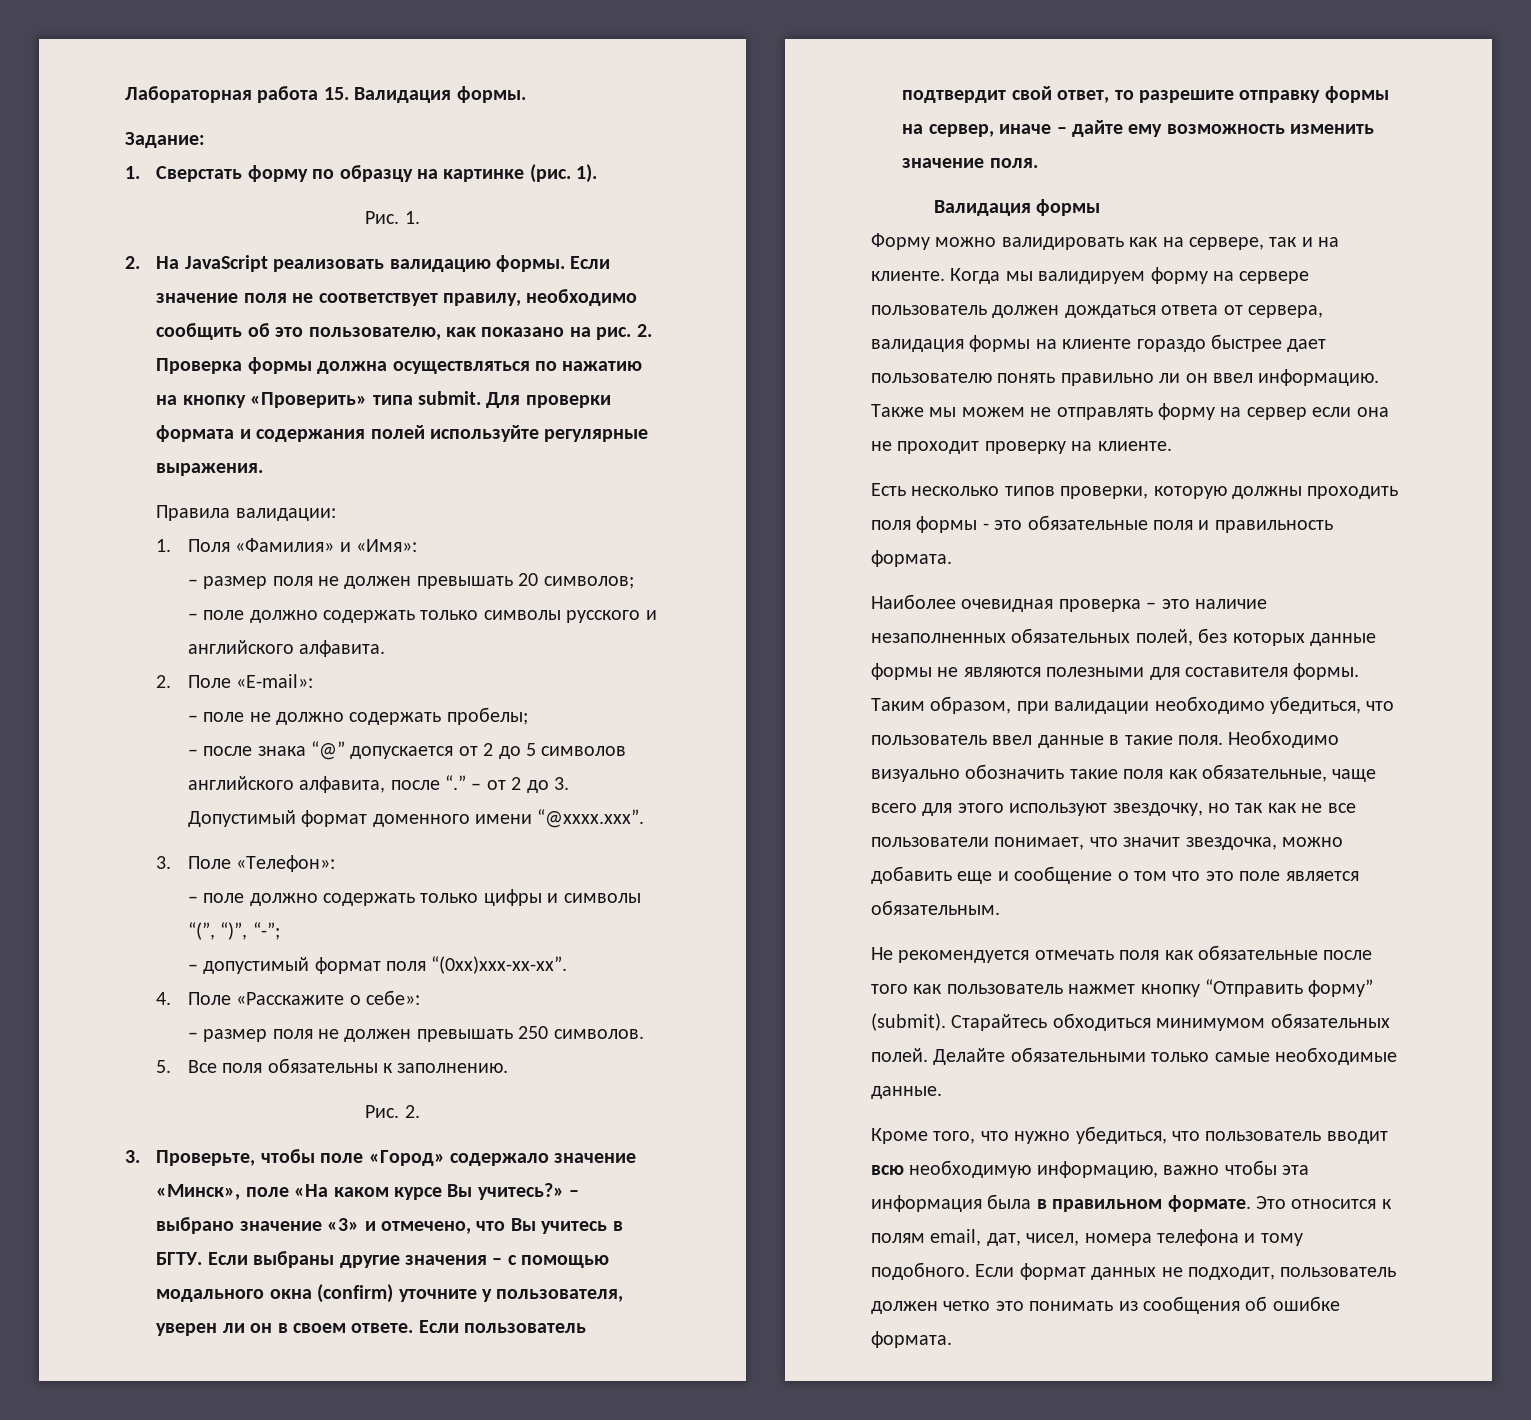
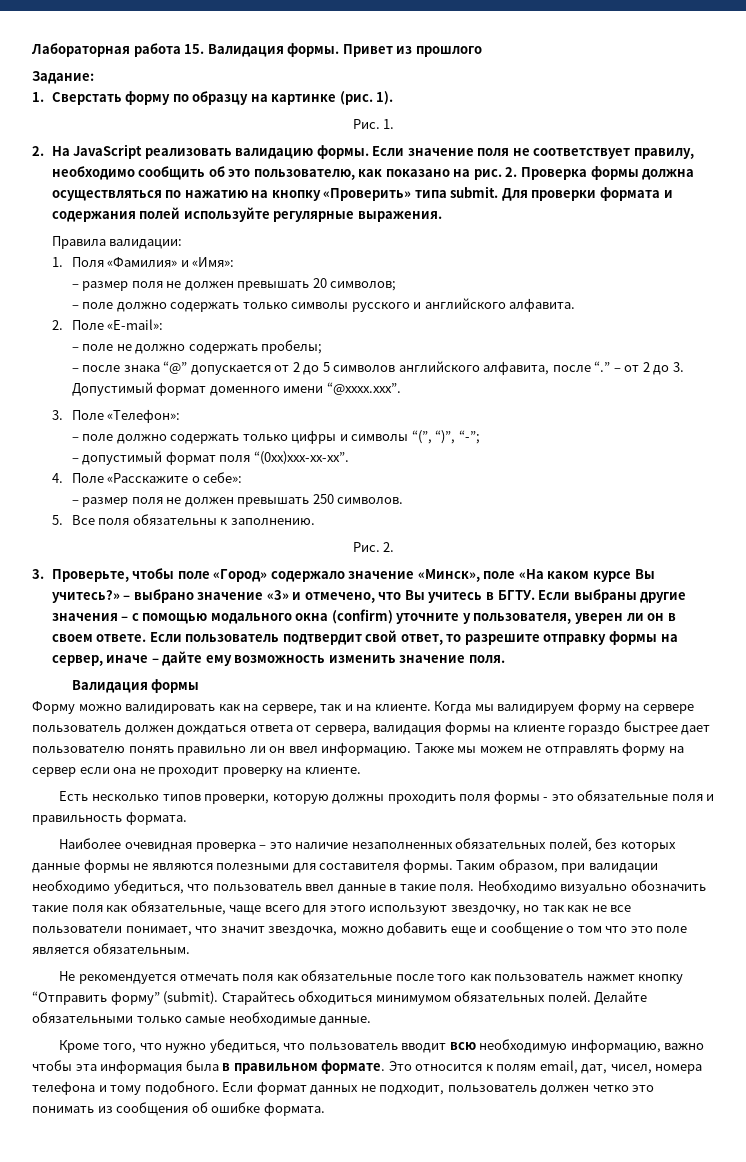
+ Привет из прошлого

